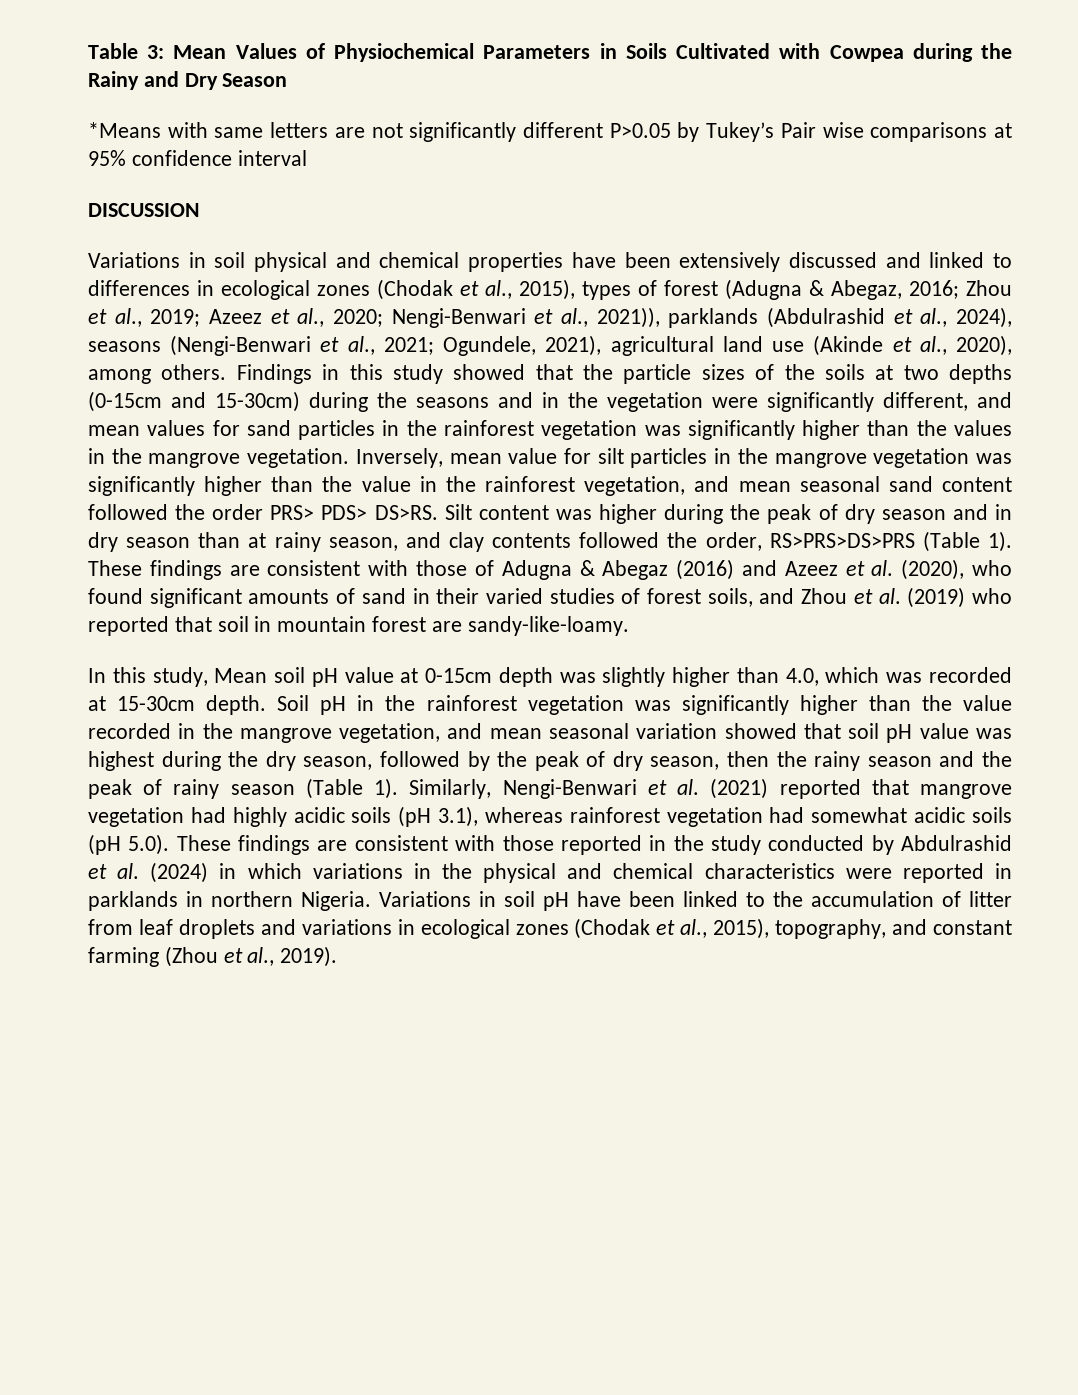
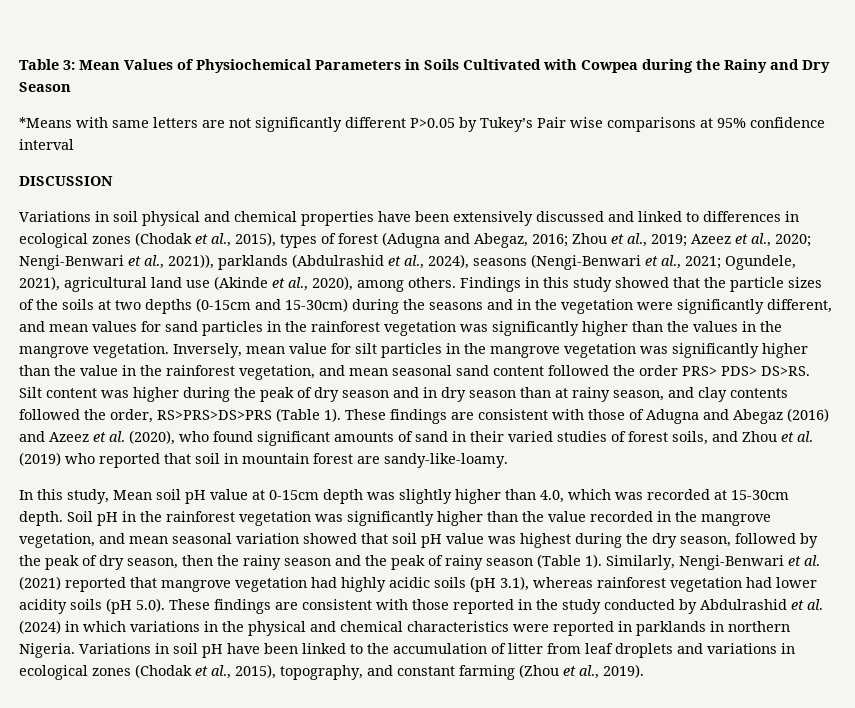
- Variations in soil physical and chemical properties have been extensively discussed and linked to differences in ecological zones (Chodak et al., 2015), types of forest (Adugna & Abegaz, 2016;
+ Variations in soil physical and chemical properties have been extensively discussed and linked to differences in ecological zones (Chodak et al., 2015), types of forest (Adugna and Abegaz, 2016;
- These findings are consistent with those of Adugna & Abegaz (2016) and Azeez et al. (2020), who found significant amounts of sand in their varied studies of forest soils, and Zhou et al. (2019) who reported that soil in mountain forest are sandy-like-loamy.
+ These findings are consistent with those of Adugna and Abegaz (2016) and Azeez et al. (2020), who found significant amounts of sand in their varied studies of forest soils, and Zhou et al. (2019) who reported that soil in mountain forest are sandy-like-loamy.
- Similarly, Nengi-Benwari et al. (2021) reported that mangrove vegetation had highly acidic soils (pH 3.1), whereas rainforest vegetation had somewhat acidic soils (pH 5.0). These findings are consistent with those reported in the study conducted by Abdulrashid et al. (2024) in which variations in the physical and chemical characteristics were reported in parklands in northern Nigeria.
+ Similarly, Nengi-Benwari et al. (2021) reported that mangrove vegetation had highly acidic soils (pH 3.1), whereas rainforest vegetation had lower acidity soils (pH 5.0). These findings are consistent with those reported in the study conducted by Abdulrashid et al. (2024) in which variations in the physical and chemical characteristics were reported in parklands in northern Nigeria.

